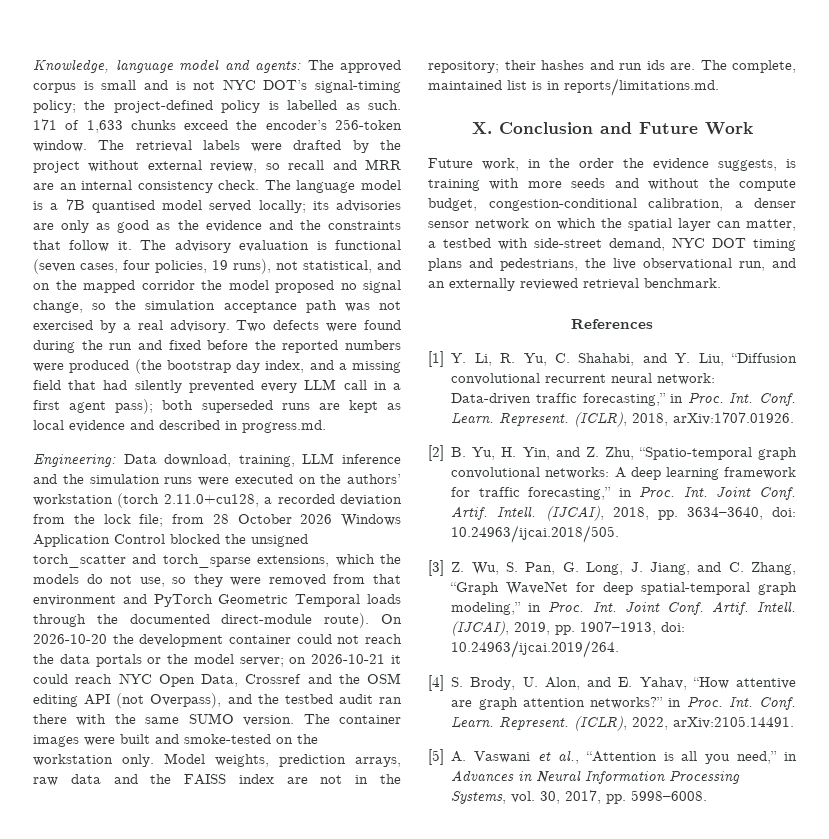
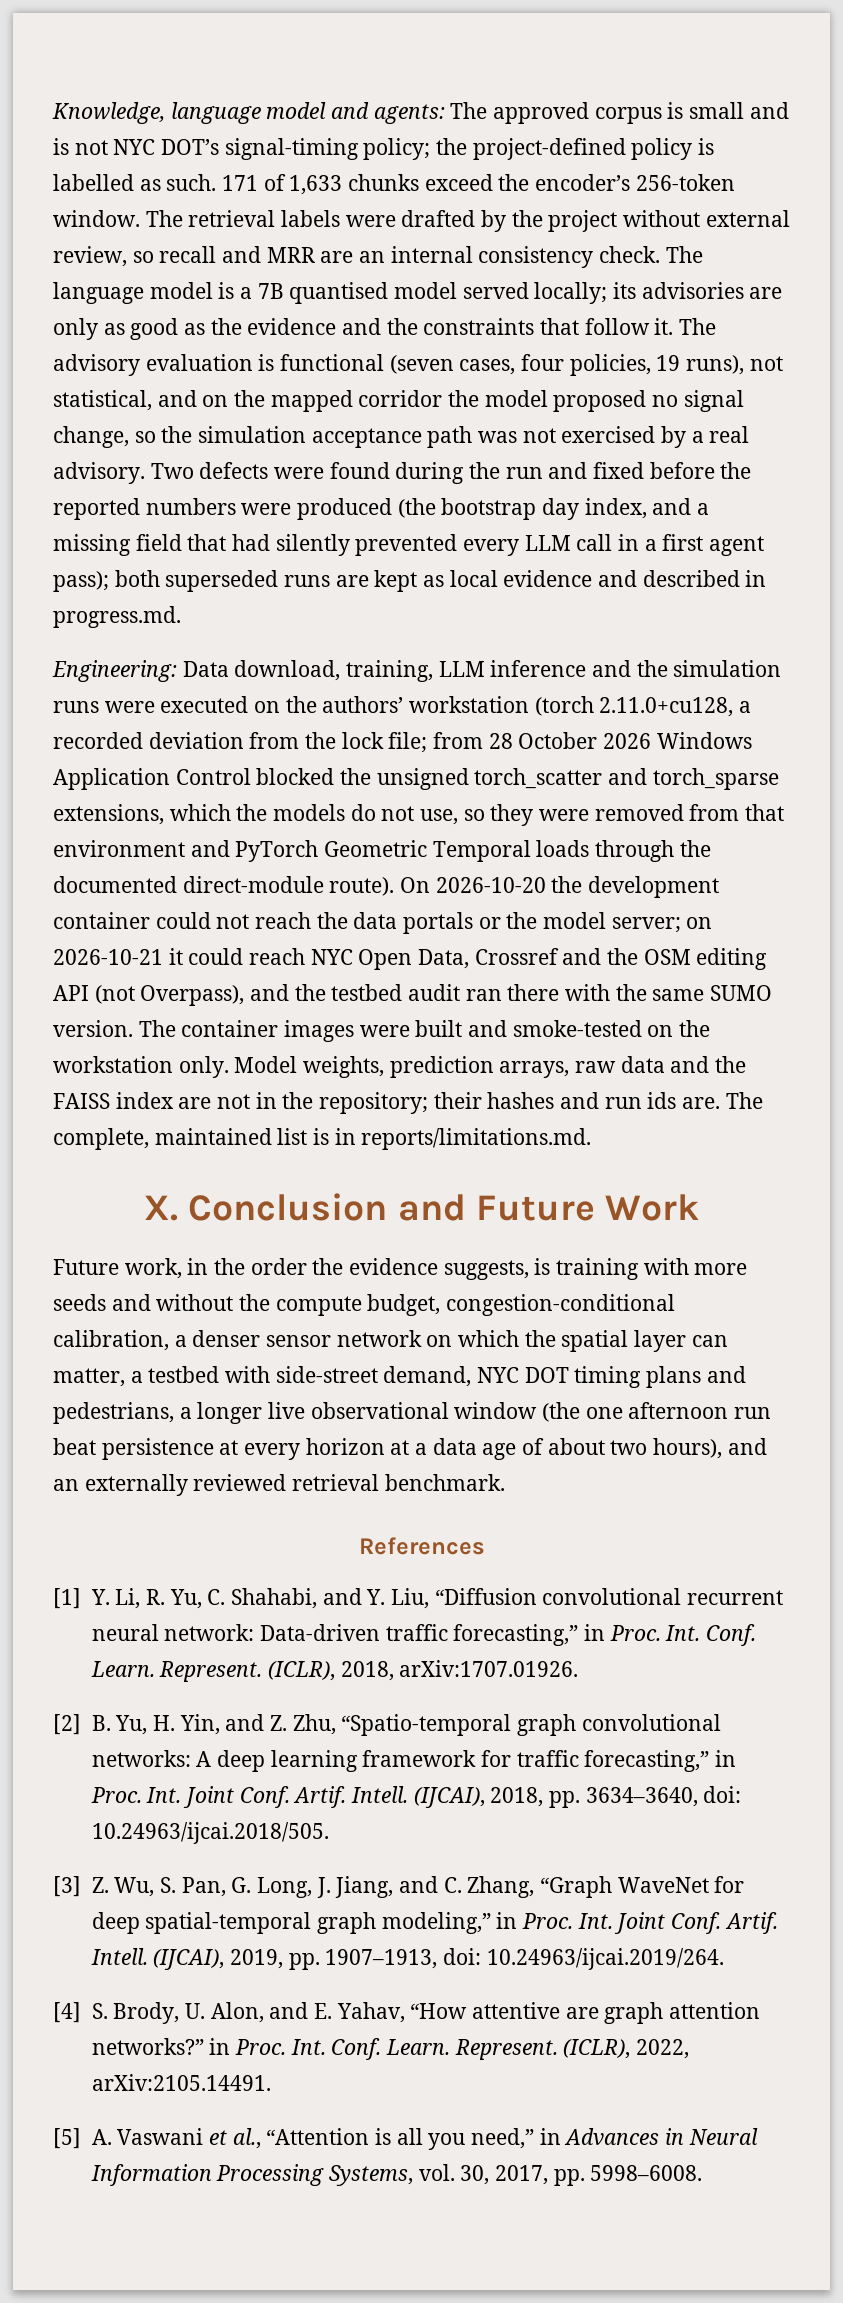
- Future work, in the order the evidence suggests, is training with more seeds and without the compute budget, congestion-conditional calibration, a denser sensor network on which the spatial layer can matter, a testbed with side-street demand, NYC DOT timing plans and pedestrians, the live observational run, and an externally reviewed retrieval benchmark.
+ Future work, in the order the evidence suggests, is training with more seeds and without the compute budget, congestion-conditional calibration, a denser sensor network on which the spatial layer can matter, a testbed with side-street demand, NYC DOT timing plans and pedestrians, a longer live observational window (the one afternoon run beat persistence at every horizon at a data age of about two hours), and an externally reviewed retrieval benchmark.

